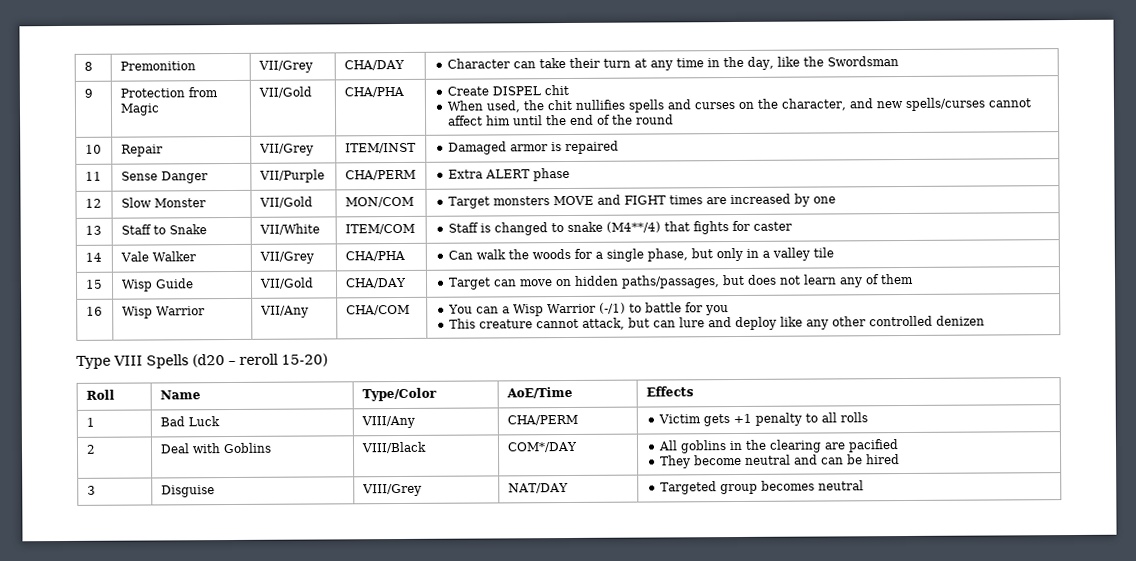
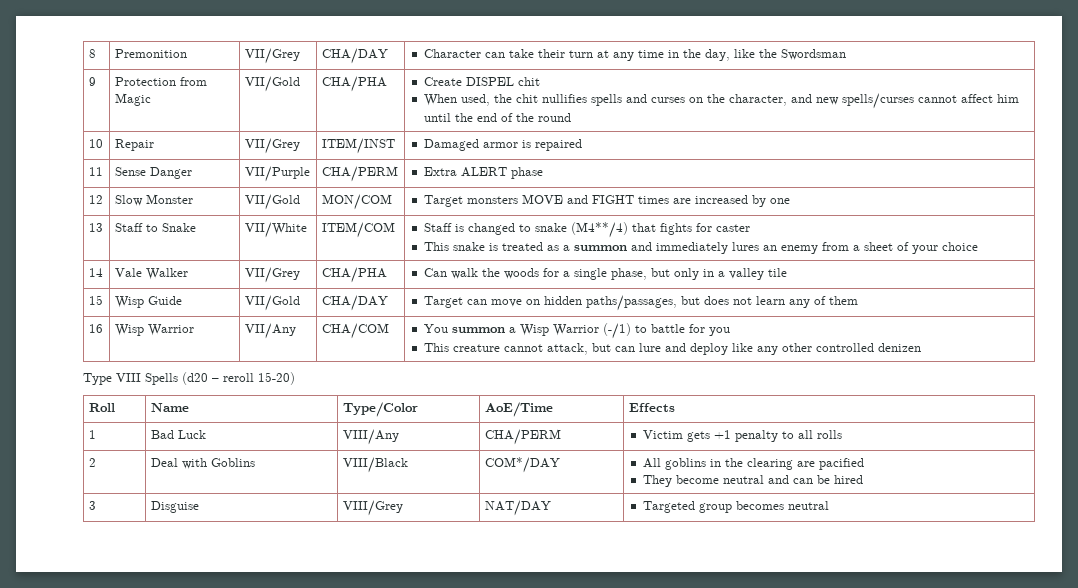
  13 | Staff to Snake | VII/White | ITEM/COM | Staff is changed to snake (M4**/4) that fights for caster
+ This snake is treated as a summon and immediately lures an enemy from a sheet of your choice
- 16 | Wisp Warrior | VII/Any | CHA/COM | You can a Wisp Warrior (-/1) to battle for you
+ 16 | Wisp Warrior | VII/Any | CHA/COM | You summon a Wisp Warrior (-/1) to battle for you

